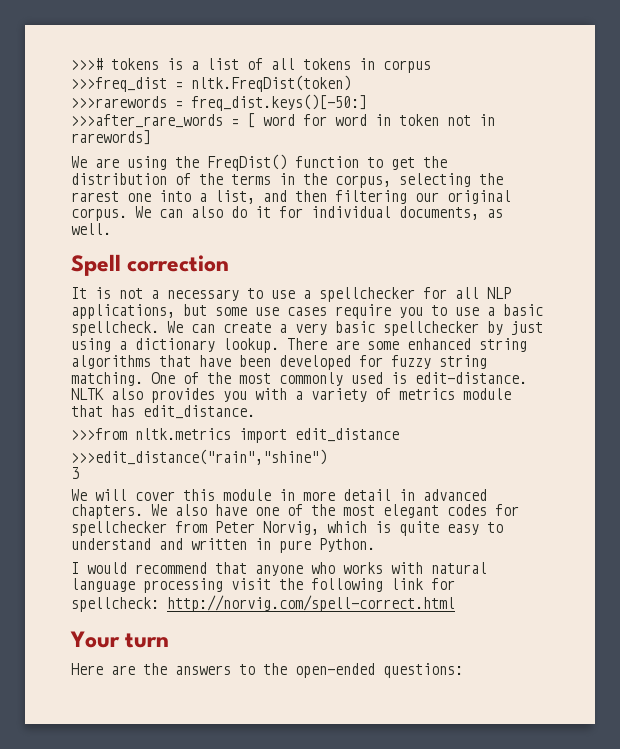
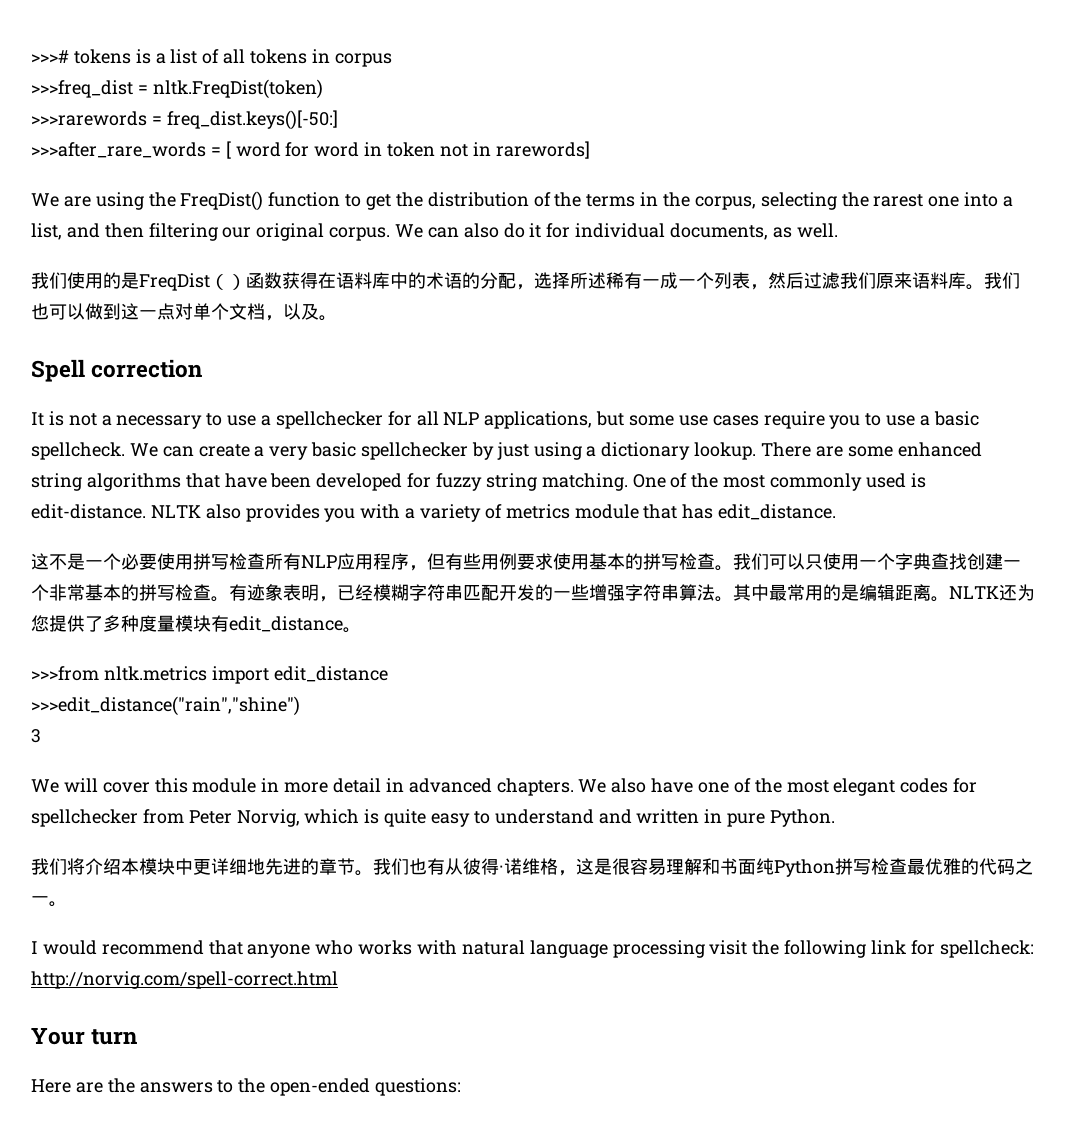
+ 我们使用的是FreqDist（）函数获得在语料库中的术语的分配，选择所述稀有一成一个列表，然后过滤我们原来语料库。我们也可以做到这一点对单个文档，以及。
+ 这不是一个必要使用拼写检查所有NLP应用程序，但有些用例要求使用基本的拼写检查。我们可以只使用一个字典查找创建一个非常基本的拼写检查。有迹象表明，已经模糊字符串匹配开发的一些增强字符串算法。其中最常用的是编辑距离。NLTK还为您提供了多种度量模块有edit_distance。
+ 我们将介绍本模块中更详细地先进的章节。我们也有从彼得·诺维格，这是很容易理解和书面纯Python拼写检查最优雅的代码之一。

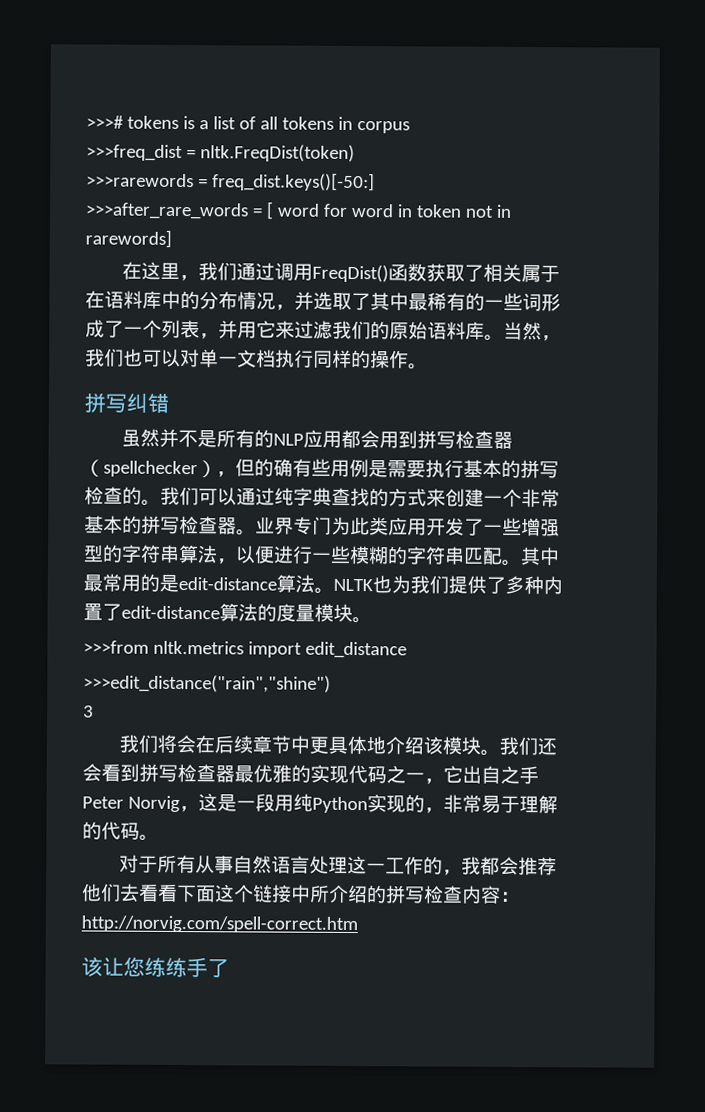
- We are using the FreqDist() function to get the distribution of the terms in the corpus, selecting the rarest one into a list, and then filtering our original corpus. We can also do it for individual documents, as well.
- 我们使用的是FreqDist（）函数获得在语料库中的术语的分配，选择所述稀有一成一个列表，然后过滤我们原来语料库。
+ 在这里，我们通过调用FreqDist()函数获取了相关属于在语料库中的分布情况，并选取了其中最稀有的一些词形成了一个列表，并用它来过滤我们的原始语料库。
- 我们也可以做到这一点对单个文档，以及。
- Spell correction
- It is not a necessary to use a spellchecker for all NLP applications, but some use cases require you to use a basic spellcheck. We can create a very basic spellchecker by just using a dictionary lookup. There are some enhanced string algorithms that have been developed for fuzzy string matching. One of the most commonly used is edit-distance. NLTK also provides you with a variety of metrics module that has edit_distance.
- 这不是一个必要使用拼写检查所有NLP应用程序，但有些用例要求使用基本的拼写检查。
+ 当然，我们也可以对单一文档执行同样的操作。
+ 拼写纠错
+ 虽然并不是所有的NLP应用都会用到拼写检查器（spellchecker），但的确有些用例是需要执行基本的拼写检查的。
- 我们可以只使用一个字典查找创建一个非常基本的拼写检查。有迹象表明，已经模糊字符串匹配开发的一些增强字符串算法。其中最常用的是编辑距离。NLTK还为您提供了多种度量模块有edit_distance。
+ 我们可以通过纯字典查找的方式来创建一个非常基本的拼写检查器。业界专门为此类应用开发了一些增强型的字符串算法，以便进行一些模糊的字符串匹配。其中最常用的是edit-distance算法。NLTK也为我们提供了多种内置了edit-distance算法的度量模块。
- We will cover this module in more detail in advanced chapters. We also have one of the most elegant codes for spellchecker from Peter Norvig, which is quite easy to understand and written in pure Python.
- 我们将介绍本模块中更详细地先进的章节。我们也有从彼得·诺维格，这是很容易理解和书面纯Python拼写检查最优雅的代码之一。
- I would recommend that anyone who works with natural language processing visit the following link for spellcheck: http://norvig.com/spell-correct.html
- Your turn
- Here are the answers to the open-ended questions:
+ 我们将会在后续章节中更具体地介绍该模块。我们还会看到拼写检查器最优雅的实现代码之一，它出自之手Peter Norvig，这是一段用纯Python实现的，非常易于理解的代码。
+ 对于所有从事自然语言处理这一工作的，我都会推荐他们去看看下面这个链接中所介绍的拼写检查内容：http://norvig.com/spell-correct.htm
+ 该让您练练手了

